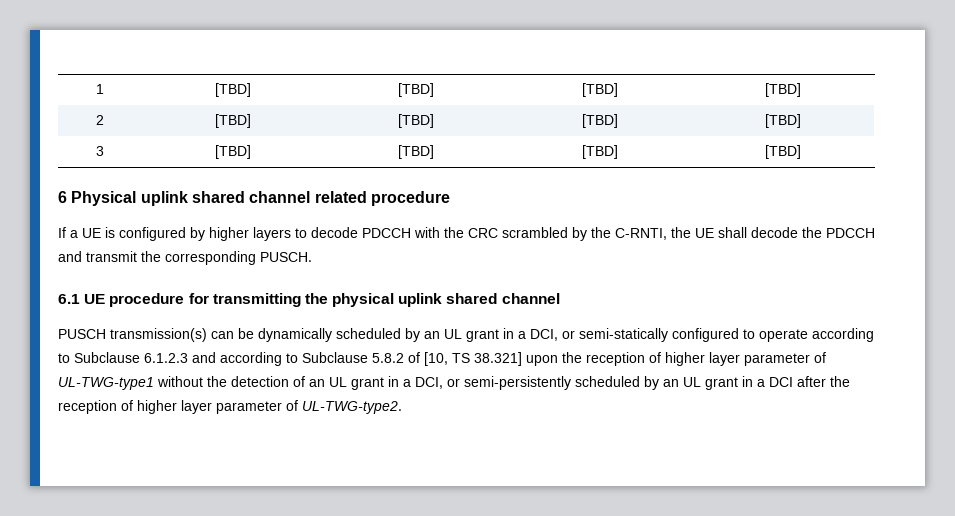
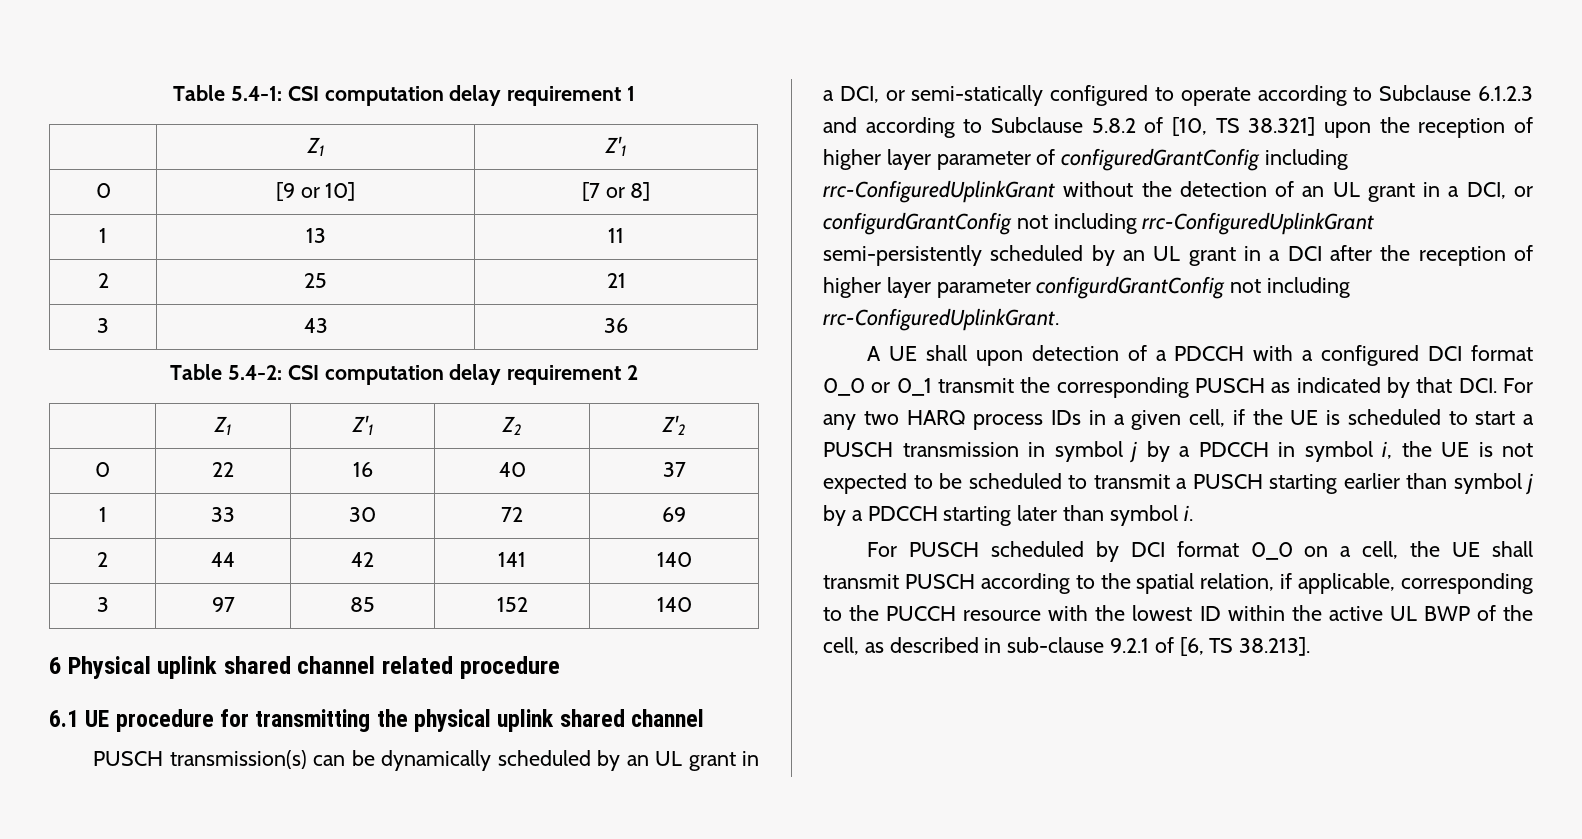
- 1 | [TBD] | [TBD] | [TBD] | [TBD]
- 2 | [TBD] | [TBD] | [TBD] | [TBD]
- 3 | [TBD] | [TBD] | [TBD] | [TBD]
+ Table 5.4-1: CSI computation delay requirement 1
+ | Z1 | Z'1
+ 0 | [9 or 10] | [7 or 8]
+ 1 | 13 | 11
+ 2 | 25 | 21
+ 3 | 43 | 36
+ Table 5.4-2: CSI computation delay requirement 2
+ | Z1 | Z'1 | Z2 | Z'2
+ 0 | 22 | 16 | 40 | 37
+ 1 | 33 | 30 | 72 | 69
+ 2 | 44 | 42 | 141 | 140
+ 3 | 97 | 85 | 152 | 140
- If a UE is configured by higher layers to decode PDCCH with the CRC scrambled by the C-RNTI, the UE shall decode the PDCCH and transmit the corresponding PUSCH.
- PUSCH transmission(s) can be dynamically scheduled by an UL grant in a DCI, or semi-statically configured to operate according to Subclause 6.1.2.3 and according to Subclause 5.8.2 of [10, TS 38.321] upon the reception of higher layer parameter of UL-TWG-type1 without the detection of an UL grant in a DCI, or semi-persistently scheduled by an UL grant in a DCI after the reception of higher layer parameter of UL-TWG-type2.
+ PUSCH transmission(s) can be dynamically scheduled by an UL grant in a DCI, or semi-statically configured to operate according to Subclause 6.1.2.3 and according to Subclause 5.8.2 of [10, TS 38.321] upon the reception of higher layer parameter of configuredGrantConfig including rrc-ConfiguredUplinkGrant without the detection of an UL grant in a DCI, or configurdGrantConfig not including rrc-ConfiguredUplinkGrant semi-persistently scheduled by an UL grant in a DCI after the reception of higher layer parameter configurdGrantConfig not including rrc-ConfiguredUplinkGrant.
+ A UE shall upon detection of a PDCCH with a configured DCI format 0_0 or 0_1 transmit the corresponding PUSCH as indicated by that DCI. For any two HARQ process IDs in a given cell, if the UE is scheduled to start a PUSCH transmission in symbol j by a PDCCH in symbol i, the UE is not expected to be scheduled to transmit a PUSCH starting earlier than symbol j by a PDCCH starting later than symbol i.
+ For PUSCH scheduled by DCI format 0_0 on a cell, the UE shall transmit PUSCH according to the spatial relation, if applicable, corresponding to the PUCCH resource with the lowest ID within the active UL BWP of the cell, as described in sub-clause 9.2.1 of [6, TS 38.213].

